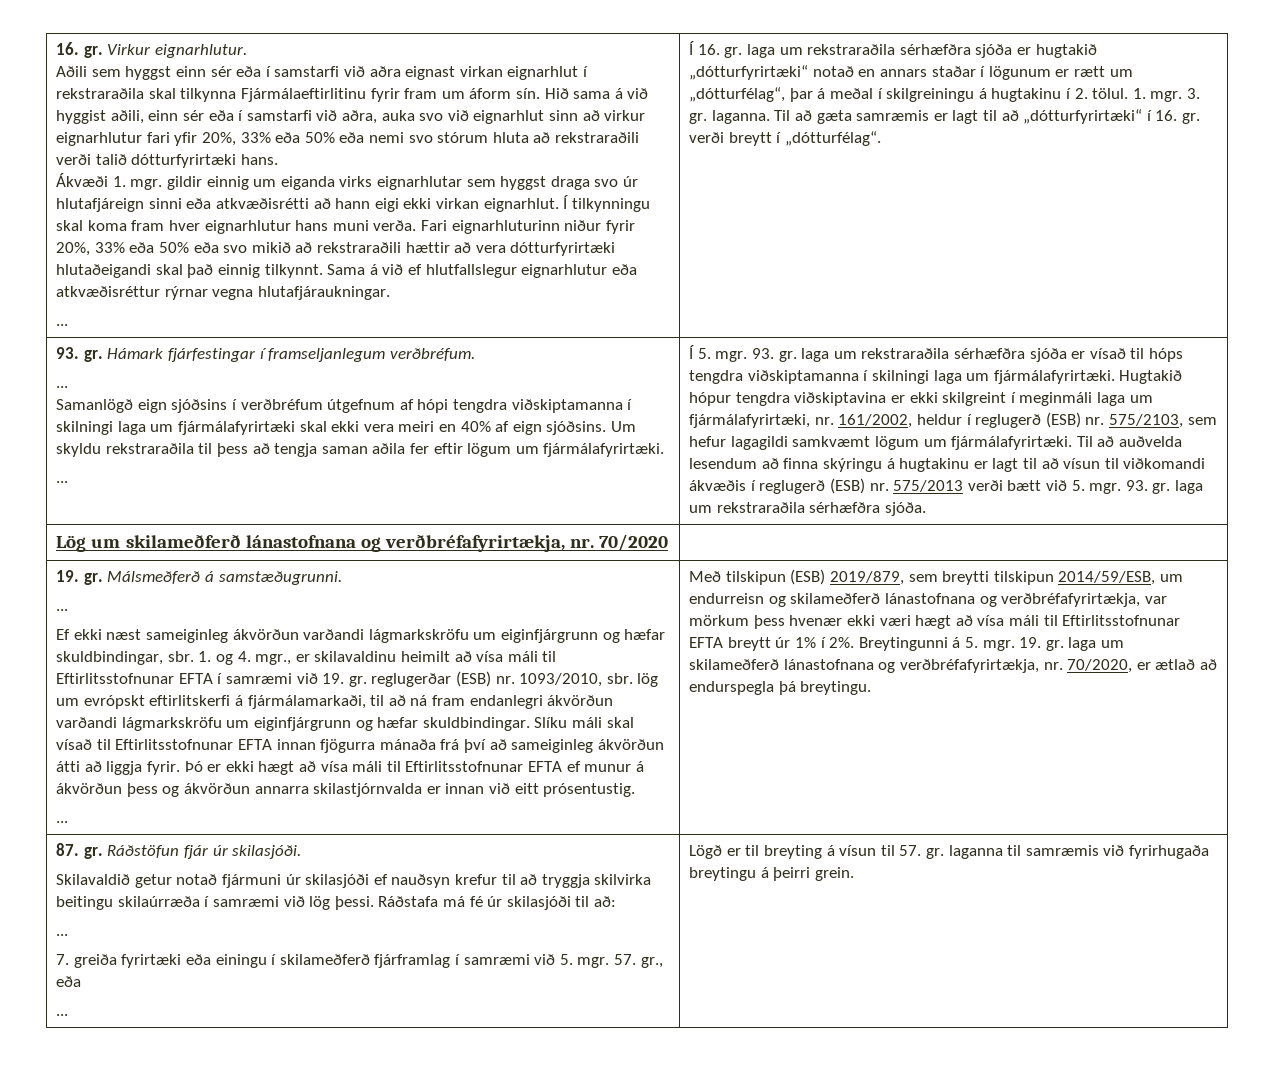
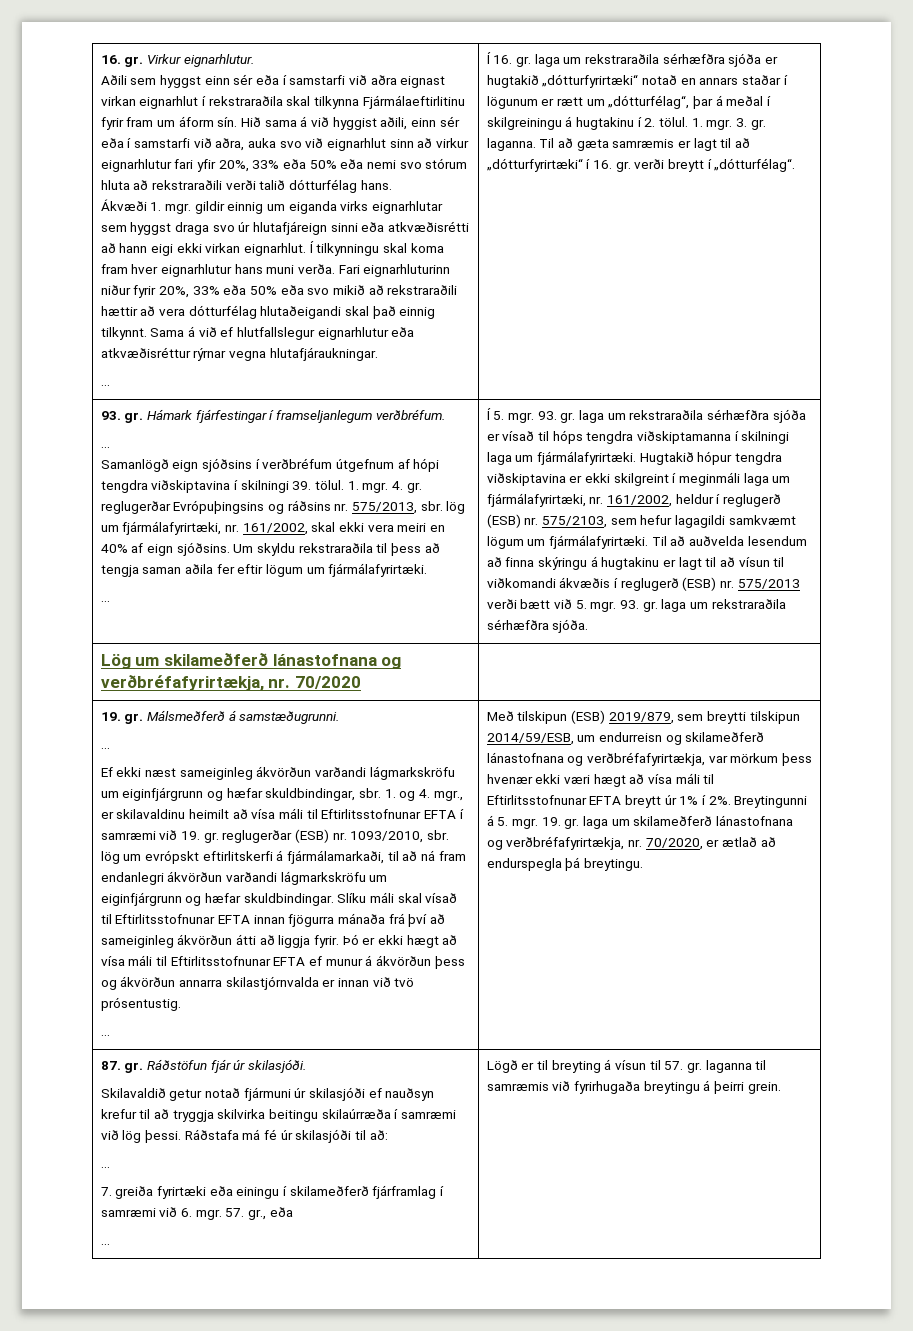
- Hið sama á við hyggist aðili, einn sér eða í samstarfi við aðra, auka svo við eignarhlut sinn að virkur eignarhlutur fari yfir 20%, 33% eða 50% eða nemi svo stórum hluta að rekstraraðili verði talið dótturfyrirtæki hans.
+ Hið sama á við hyggist aðili, einn sér eða í samstarfi við aðra, auka svo við eignarhlut sinn að virkur eignarhlutur fari yfir 20%, 33% eða 50% eða nemi svo stórum hluta að rekstraraðili verði talið dótturfélag hans.
- Fari eignarhluturinn niður fyrir 20%, 33% eða 50% eða svo mikið að rekstraraðili hættir að vera dótturfyrirtæki hlutaðeigandi skal það einnig tilkynnt.
+ Fari eignarhluturinn niður fyrir 20%, 33% eða 50% eða svo mikið að rekstraraðili hættir að vera dótturfélag hlutaðeigandi skal það einnig tilkynnt.
- Samanlögð eign sjóðsins í verðbréfum útgefnum af hópi tengdra viðskiptamanna í skilningi laga um fjármálafyrirtæki skal ekki vera meiri en 40% af eign sjóðsins.
+ Samanlögð eign sjóðsins í verðbréfum útgefnum af hópi tengdra viðskiptavina í skilningi 39. tölul. 1. mgr. 4. gr. reglugerðar Evrópuþingsins og ráðsins nr. 575/2013, sbr. lög um fjármálafyrirtæki, nr. 161/2002, skal ekki vera meiri en 40% af eign sjóðsins.
- Þó er ekki hægt að vísa máli til Eftirlitsstofnunar EFTA ef munur á ákvörðun þess og ákvörðun annarra skilastjórnvalda er innan við eitt prósentustig.
+ Þó er ekki hægt að vísa máli til Eftirlitsstofnunar EFTA ef munur á ákvörðun þess og ákvörðun annarra skilastjórnvalda er innan við tvö prósentustig.
- 7. greiða fyrirtæki eða einingu í skilameðferð fjárframlag í samræmi við 5. mgr.
+ 7. greiða fyrirtæki eða einingu í skilameðferð fjárframlag í samræmi við 6. mgr.

